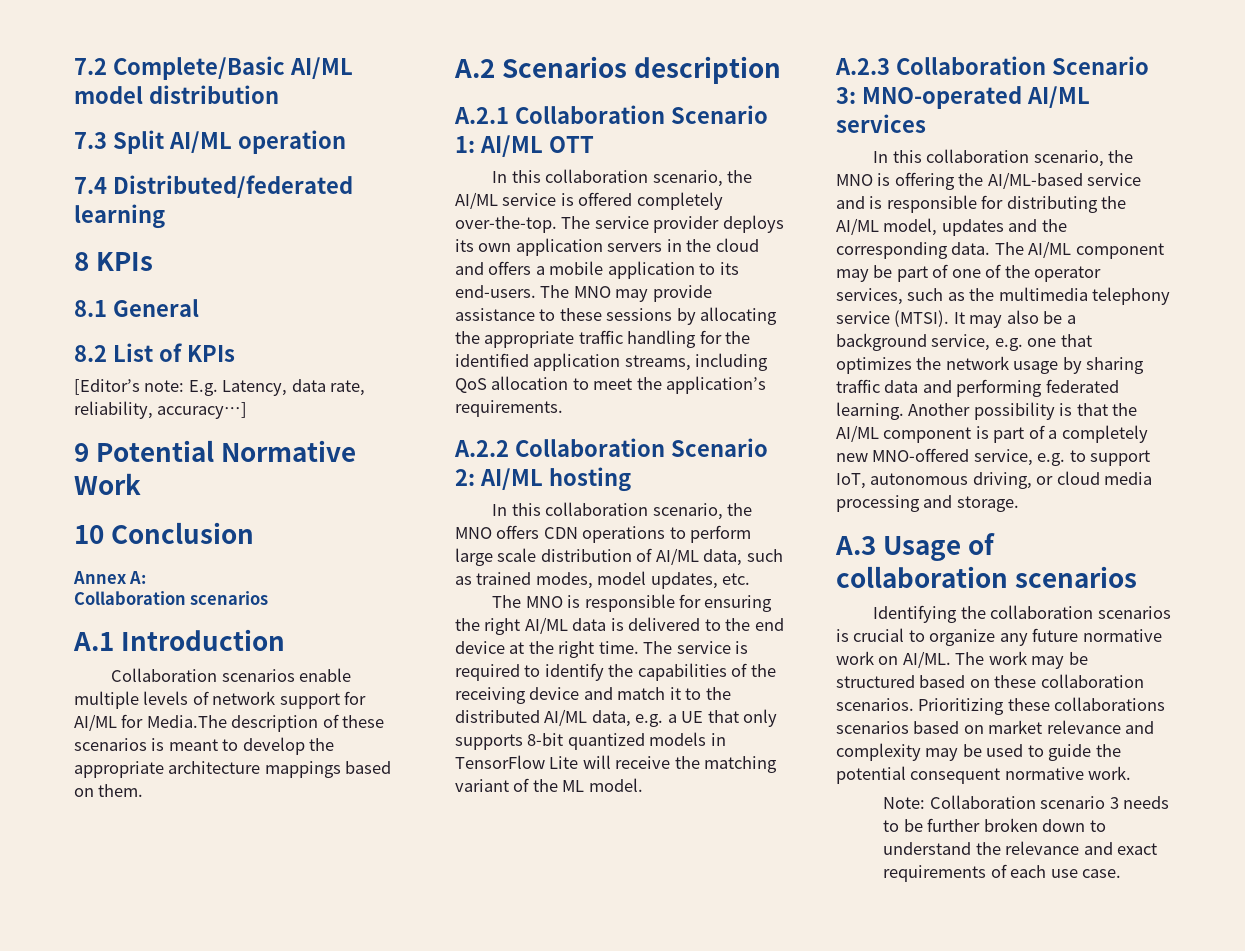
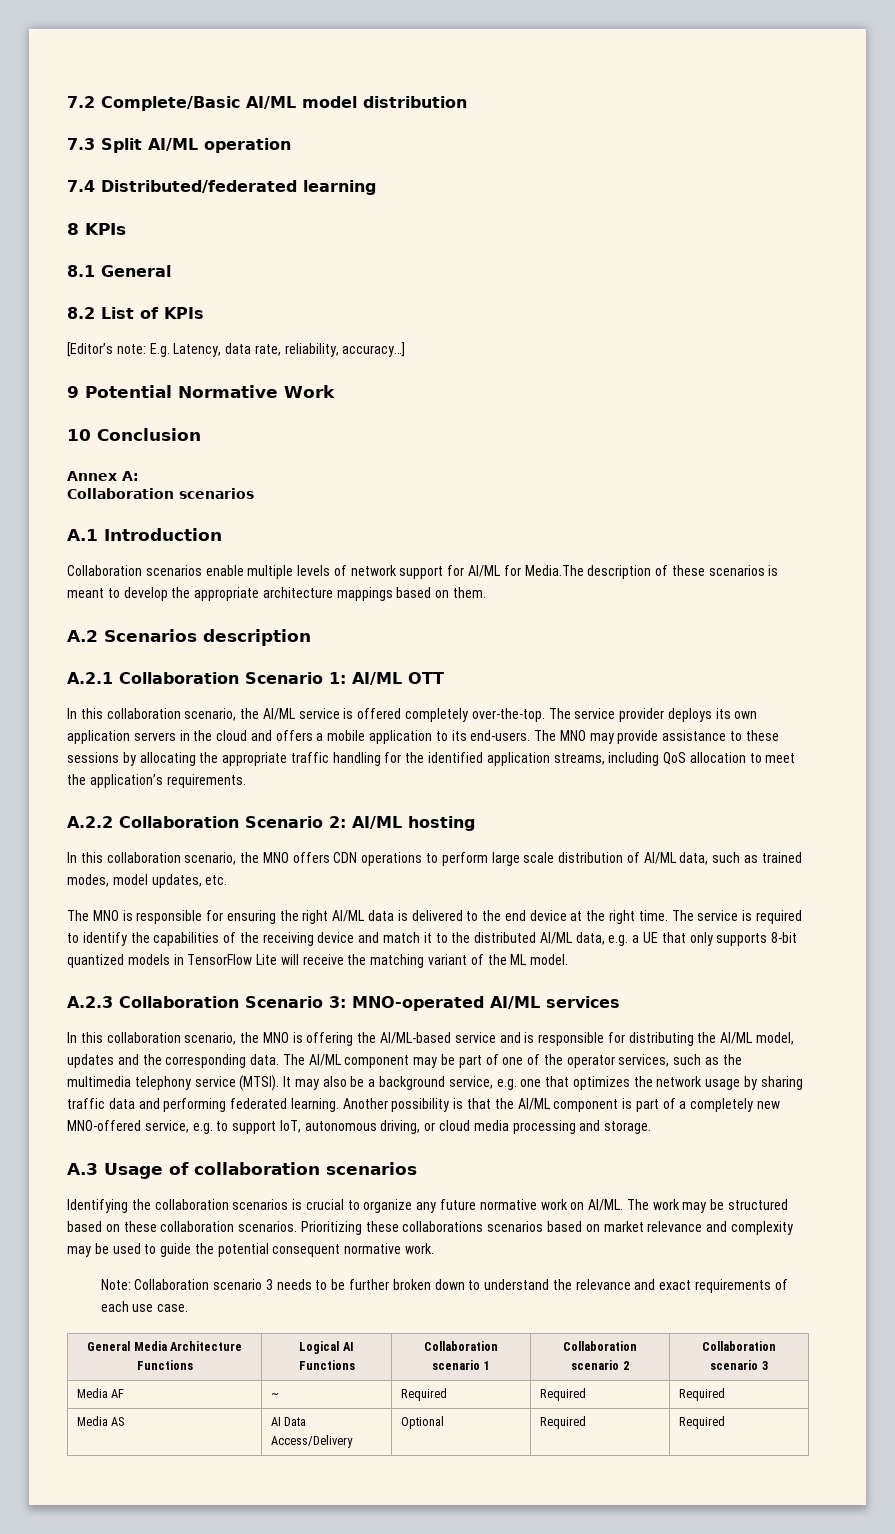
+ General Media Architecture Functions | Logical AI Functions | Collaboration scenario 1 | Collaboration scenario 2 | Collaboration scenario 3
+ Media AF | ~ | Required | Required | Required
+ Media AS | AI Data Access/Delivery | Optional | Required | Required

